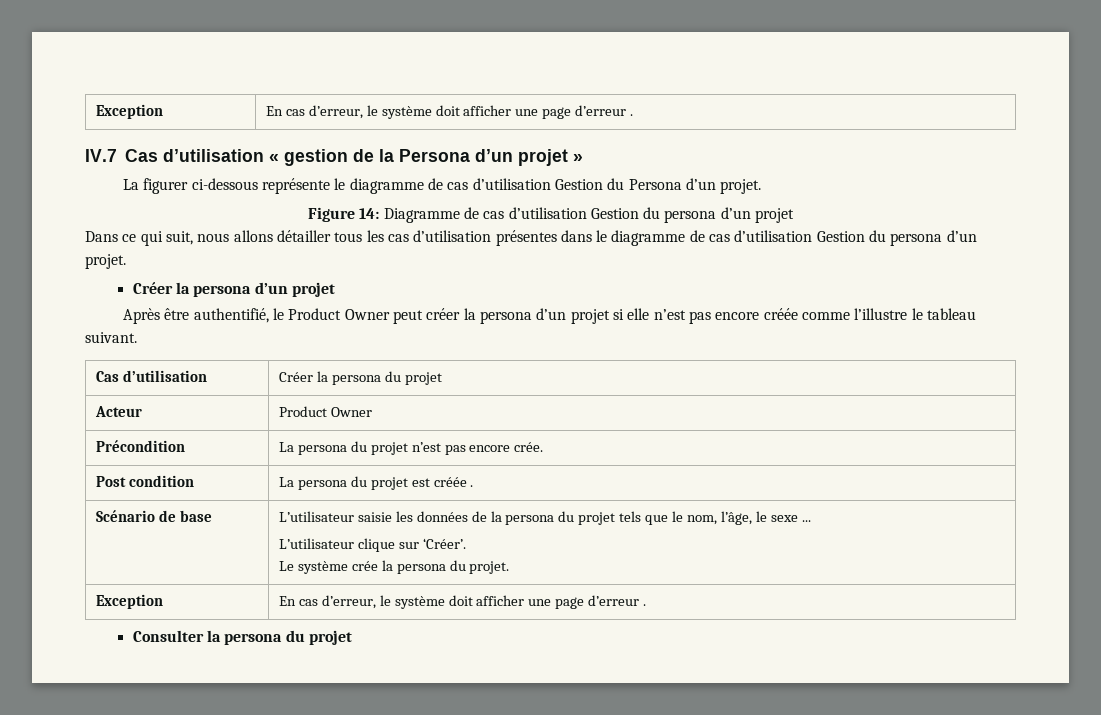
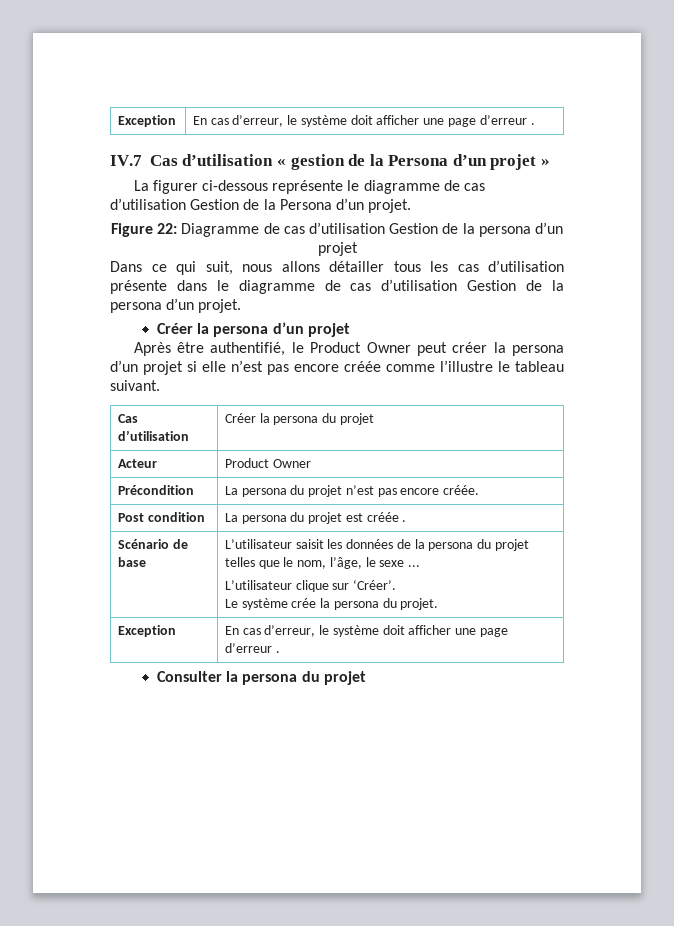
- La figurer ci-dessous représente le diagramme de cas d’utilisation Gestion du Persona d’un projet.
+ La figurer ci-dessous représente le diagramme de cas d’utilisation Gestion de la Persona d’un projet.
- Figure 14: Diagramme de cas d’utilisation Gestion du persona d’un projet
+ Figure 22: Diagramme de cas d’utilisation Gestion de la persona d’un projet
- Dans ce qui suit, nous allons détailler tous les cas d’utilisation présentes dans le diagramme de cas d’utilisation Gestion du persona d’un projet.
+ Dans ce qui suit, nous allons détailler tous les cas d’utilisation présente dans le diagramme de cas d’utilisation Gestion de la persona d’un projet.
- Précondition | La persona du projet n’est pas encore crée.
+ Précondition | La persona du projet n’est pas encore créée.
- Scénario de base | L’utilisateur saisie les données de la persona du projet tels que le nom, l’âge, le sexe ...
+ Scénario de base | L’utilisateur saisit les données de la persona du projet telles que le nom, l’âge, le sexe ...

